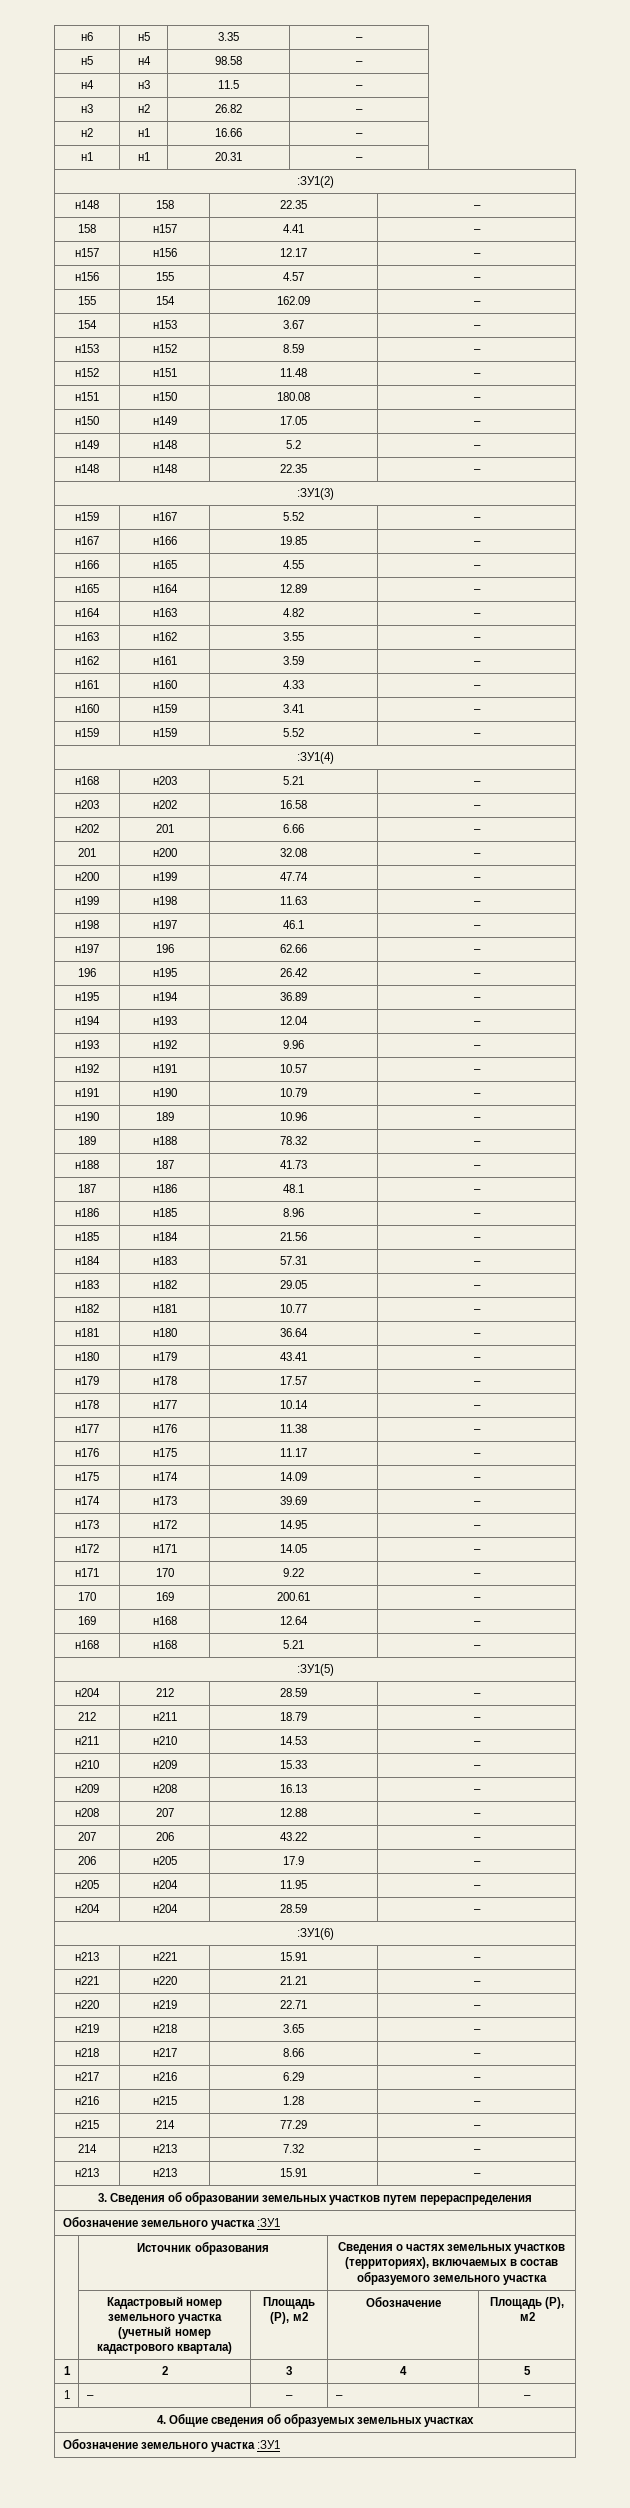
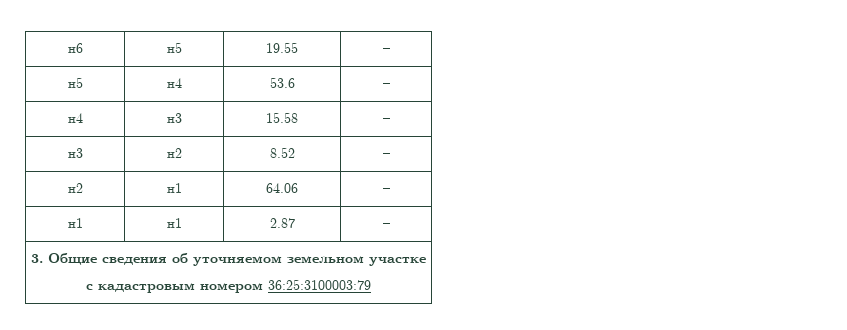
- н6 | н5 | 3.35 | –
+ н6 | н5 | 19.55 | –
- н5 | н4 | 98.58 | –
+ н5 | н4 | 53.6 | –
- н4 | н3 | 11.5 | –
+ н4 | н3 | 15.58 | –
- н3 | н2 | 26.82 | –
+ н3 | н2 | 8.52 | –
- н2 | н1 | 16.66 | –
+ н2 | н1 | 64.06 | –
- н1 | н1 | 20.31 | –
- :ЗУ1(2)
- н148 | 158 | 22.35 | –
- 158 | н157 | 4.41 | –
- н157 | н156 | 12.17 | –
- н156 | 155 | 4.57 | –
- 155 | 154 | 162.09 | –
- 154 | н153 | 3.67 | –
- н153 | н152 | 8.59 | –
- н152 | н151 | 11.48 | –
- н151 | н150 | 180.08 | –
- н150 | н149 | 17.05 | –
- н149 | н148 | 5.2 | –
- н148 | н148 | 22.35 | –
- :ЗУ1(3)
- н159 | н167 | 5.52 | –
- н167 | н166 | 19.85 | –
- н166 | н165 | 4.55 | –
- н165 | н164 | 12.89 | –
- н164 | н163 | 4.82 | –
- н163 | н162 | 3.55 | –
- н162 | н161 | 3.59 | –
- н161 | н160 | 4.33 | –
- н160 | н159 | 3.41 | –
- н159 | н159 | 5.52 | –
- :ЗУ1(4)
- н168 | н203 | 5.21 | –
- н203 | н202 | 16.58 | –
- н202 | 201 | 6.66 | –
- 201 | н200 | 32.08 | –
- н200 | н199 | 47.74 | –
- н199 | н198 | 11.63 | –
- н198 | н197 | 46.1 | –
- н197 | 196 | 62.66 | –
- 196 | н195 | 26.42 | –
- н195 | н194 | 36.89 | –
- н194 | н193 | 12.04 | –
- н193 | н192 | 9.96 | –
- н192 | н191 | 10.57 | –
- н191 | н190 | 10.79 | –
- н190 | 189 | 10.96 | –
- 189 | н188 | 78.32 | –
- н188 | 187 | 41.73 | –
- 187 | н186 | 48.1 | –
- н186 | н185 | 8.96 | –
- н185 | н184 | 21.56 | –
- н184 | н183 | 57.31 | –
- н183 | н182 | 29.05 | –
- н182 | н181 | 10.77 | –
- н181 | н180 | 36.64 | –
- н180 | н179 | 43.41 | –
- н179 | н178 | 17.57 | –
- н178 | н177 | 10.14 | –
- н177 | н176 | 11.38 | –
- н176 | н175 | 11.17 | –
- н175 | н174 | 14.09 | –
- н174 | н173 | 39.69 | –
- н173 | н172 | 14.95 | –
- н172 | н171 | 14.05 | –
- н171 | 170 | 9.22 | –
- 170 | 169 | 200.61 | –
- 169 | н168 | 12.64 | –
- н168 | н168 | 5.21 | –
- :ЗУ1(5)
- н204 | 212 | 28.59 | –
- 212 | н211 | 18.79 | –
- н211 | н210 | 14.53 | –
- н210 | н209 | 15.33 | –
- н209 | н208 | 16.13 | –
- н208 | 207 | 12.88 | –
- 207 | 206 | 43.22 | –
- 206 | н205 | 17.9 | –
- н205 | н204 | 11.95 | –
- н204 | н204 | 28.59 | –
- :ЗУ1(6)
- н213 | н221 | 15.91 | –
- н221 | н220 | 21.21 | –
- н220 | н219 | 22.71 | –
- н219 | н218 | 3.65 | –
- н218 | н217 | 8.66 | –
- н217 | н216 | 6.29 | –
- н216 | н215 | 1.28 | –
- н215 | 214 | 77.29 | –
- 214 | н213 | 7.32 | –
- н213 | н213 | 15.91 | –
- 3. Сведения об образовании земельных участков путем перераспределения
- Обозначение земельного участка :ЗУ1
- | Источник образования | Сведения о частях земельных участков (территориях), включаемых в состав образуемого земельного участка
- | Кадастровый номер земельного участка (учетный номер кадастрового квартала) | Площадь (P), м2 | Обозначение | Площадь (P), м2
- 1 | 2 | 3 | 4 | 5
- 1 | – | – | – | –
- 4. Общие сведения об образуемых земельных участках
- Обозначение земельного участка :ЗУ1
+ н1 | н1 | 2.87 | –
+ 3. Общие сведения об уточняемом земельном участке
+ с кадастровым номером 36:25:3100003:79

